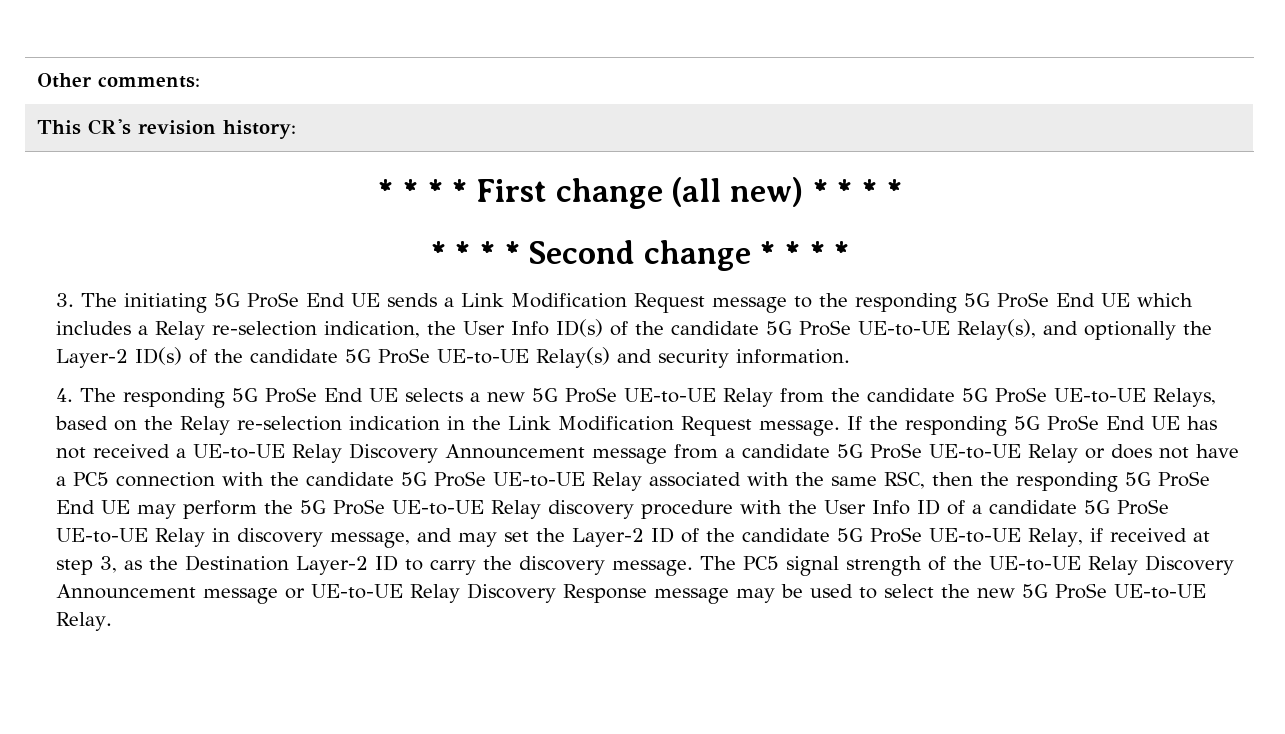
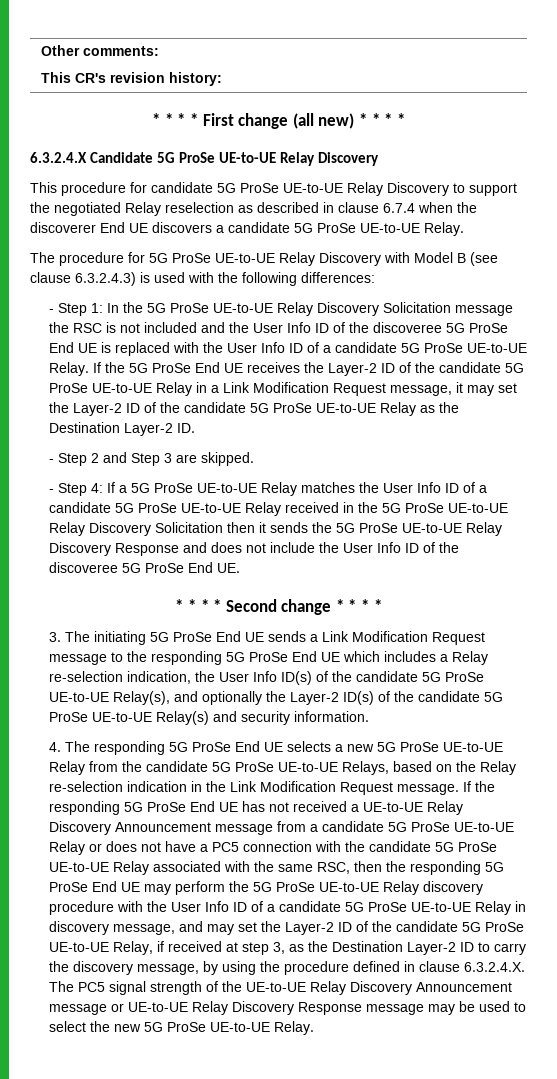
+ 6.3.2.4.X Candidate 5G ProSe UE-to-UE Relay Discovery
+ This procedure for candidate 5G ProSe UE-to-UE Relay Discovery to support the negotiated Relay reselection as described in clause 6.7.4 when the discoverer End UE discovers a candidate 5G ProSe UE-to-UE Relay.
+ The procedure for 5G ProSe UE-to-UE Relay Discovery with Model B (see clause 6.3.2.4.3) is used with the following differences:
+ - Step 1: In the 5G ProSe UE-to-UE Relay Discovery Solicitation message the RSC is not included and the User Info ID of the discoveree 5G ProSe End UE is replaced with the User Info ID of a candidate 5G ProSe UE-to-UE Relay. If the 5G ProSe End UE receives the Layer-2 ID of the candidate 5G ProSe UE-to-UE Relay in a Link Modification Request message, it may set the Layer-2 ID of the candidate 5G ProSe UE-to-UE Relay as the Destination Layer-2 ID.
+ - Step 2 and Step 3 are skipped.
+ - Step 4: If a 5G ProSe UE-to-UE Relay matches the User Info ID of a candidate 5G ProSe UE-to-UE Relay received in the 5G ProSe UE-to-UE Relay Discovery Solicitation then it sends the 5G ProSe UE-to-UE Relay Discovery Response and does not include the User Info ID of the discoveree 5G ProSe End UE.
- If the responding 5G ProSe End UE has not received a UE-to-UE Relay Discovery Announcement message from a candidate 5G ProSe UE-to-UE Relay or does not have a PC5 connection with the candidate 5G ProSe UE-to-UE Relay associated with the same RSC, then the responding 5G ProSe End UE may perform the 5G ProSe UE-to-UE Relay discovery procedure with the User Info ID of a candidate 5G ProSe UE-to-UE Relay in discovery message, and may set the Layer-2 ID of the candidate 5G ProSe UE-to-UE Relay, if received at step 3, as the Destination Layer-2 ID to carry the discovery message. The PC5 signal strength of the UE-to-UE Relay Discovery Announcement message or UE-to-UE Relay Discovery Response message may be used to select the new 5G ProSe UE-to-UE Relay.
+ If the responding 5G ProSe End UE has not received a UE-to-UE Relay Discovery Announcement message from a candidate 5G ProSe UE-to-UE Relay or does not have a PC5 connection with the candidate 5G ProSe UE-to-UE Relay associated with the same RSC, then the responding 5G ProSe End UE may perform the 5G ProSe UE-to-UE Relay discovery procedure with the User Info ID of a candidate 5G ProSe UE-to-UE Relay in discovery message, and may set the Layer-2 ID of the candidate 5G ProSe UE-to-UE Relay, if received at step 3, as the Destination Layer-2 ID to carry the discovery message, by using the procedure defined in clause 6.3.2.4.X. The PC5 signal strength of the UE-to-UE Relay Discovery Announcement message or UE-to-UE Relay Discovery Response message may be used to select the new 5G ProSe UE-to-UE Relay.

